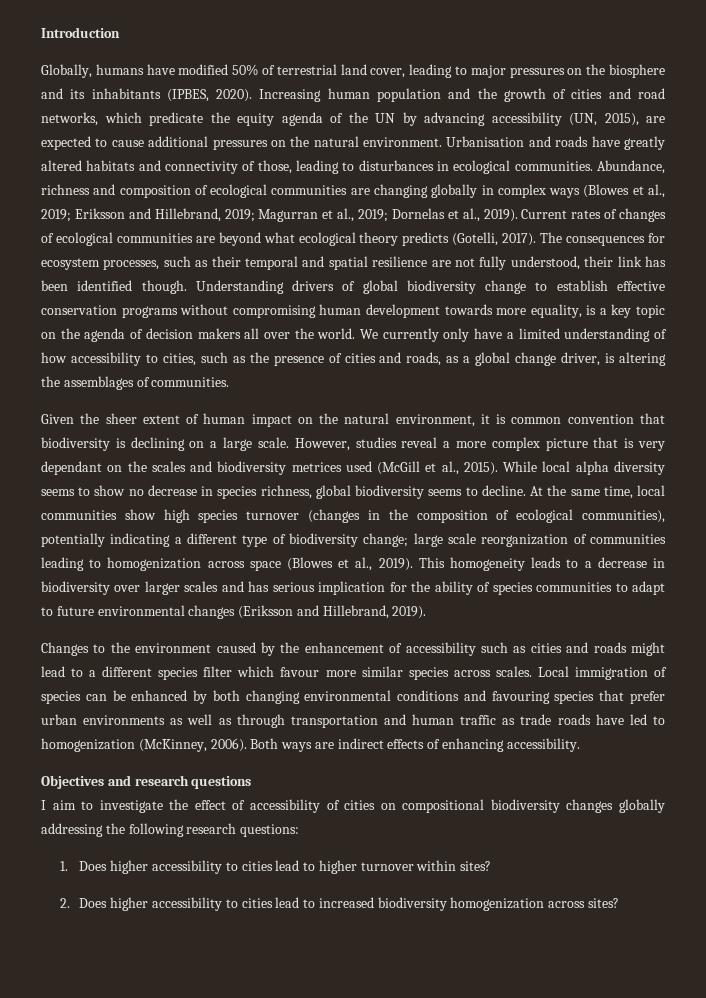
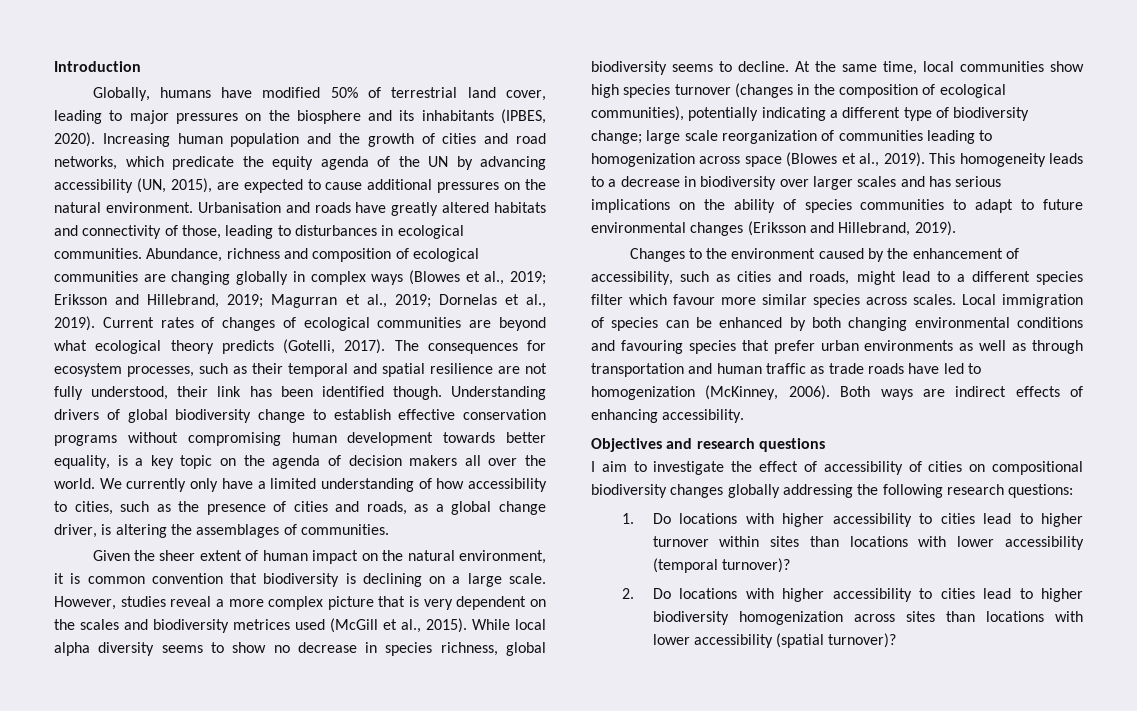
- Understanding drivers of global biodiversity change to establish effective conservation programs without compromising human development towards more equality, is a key topic on the agenda of decision makers all over the world.
+ Understanding drivers of global biodiversity change to establish effective conservation programs without compromising human development towards better equality, is a key topic on the agenda of decision makers all over the world.
- However, studies reveal a more complex picture that is very dependant on the scales and biodiversity metrices used (McGill et al., 2015).
+ However, studies reveal a more complex picture that is very dependent on the scales and biodiversity metrices used (McGill et al., 2015).
- This homogeneity leads to a decrease in biodiversity over larger scales and has serious implication for the ability of species communities to adapt to future environmental changes (Eriksson and Hillebrand, 2019).
+ This homogeneity leads to a decrease in biodiversity over larger scales and has serious implications on the ability of species communities to adapt to future environmental changes (Eriksson and Hillebrand, 2019).
- Changes to the environment caused by the enhancement of accessibility such as cities and roads might lead to a different species filter which favour more similar species across scales.
+ Changes to the environment caused by the enhancement of accessibility, such as cities and roads, might lead to a different species filter which favour more similar species across scales.
- 1. Does higher accessibility to cities lead to higher turnover within sites?
- 2. Does higher accessibility to cities lead to increased biodiversity homogenization across sites?
+ 1. Do locations with higher accessibility to cities lead to higher turnover within sites than locations with lower accessibility (temporal turnover)?
+ 2. Do locations with higher accessibility to cities lead to higher biodiversity homogenization across sites than locations with lower accessibility (spatial turnover)?

